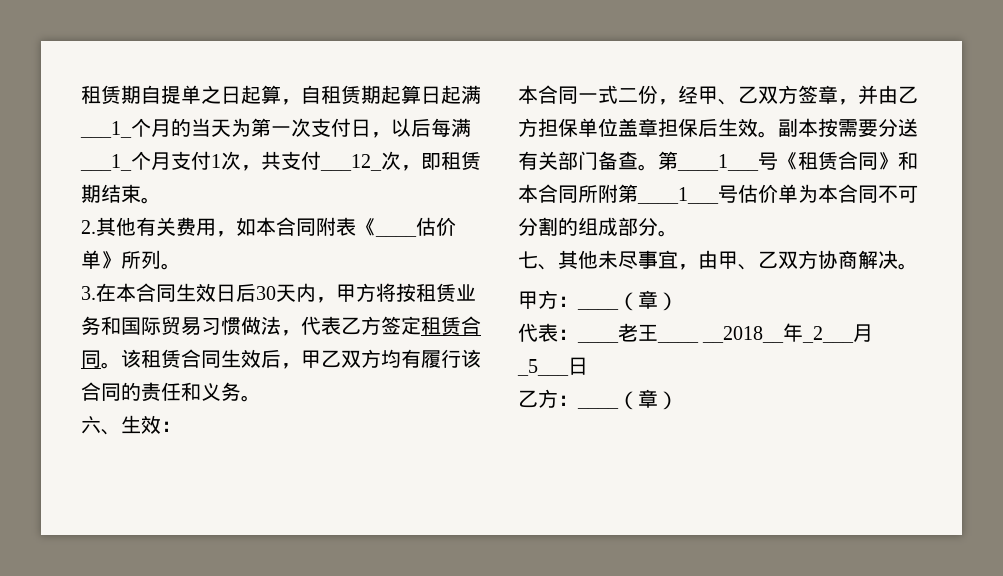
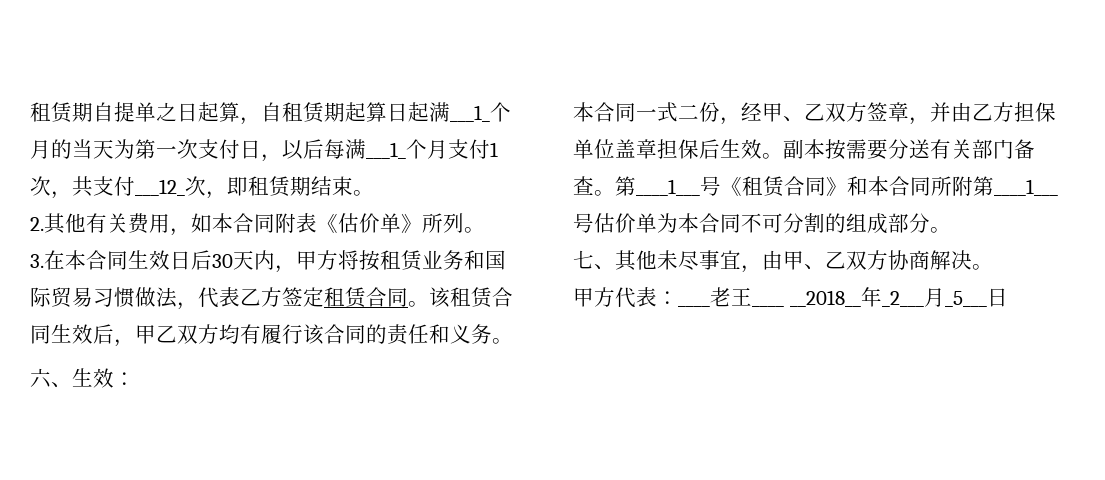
- 2.其他有关费用，如本合同附表《____估价单》所列。
+ 2.其他有关费用，如本合同附表《估价单》所列。
- 甲方：____（章）
- 代表：____老王____ __2018__年_2___月_5___日
+ 甲方代表：____老王____ __2018__年_2___月_5___日
- 乙方：____（章）

